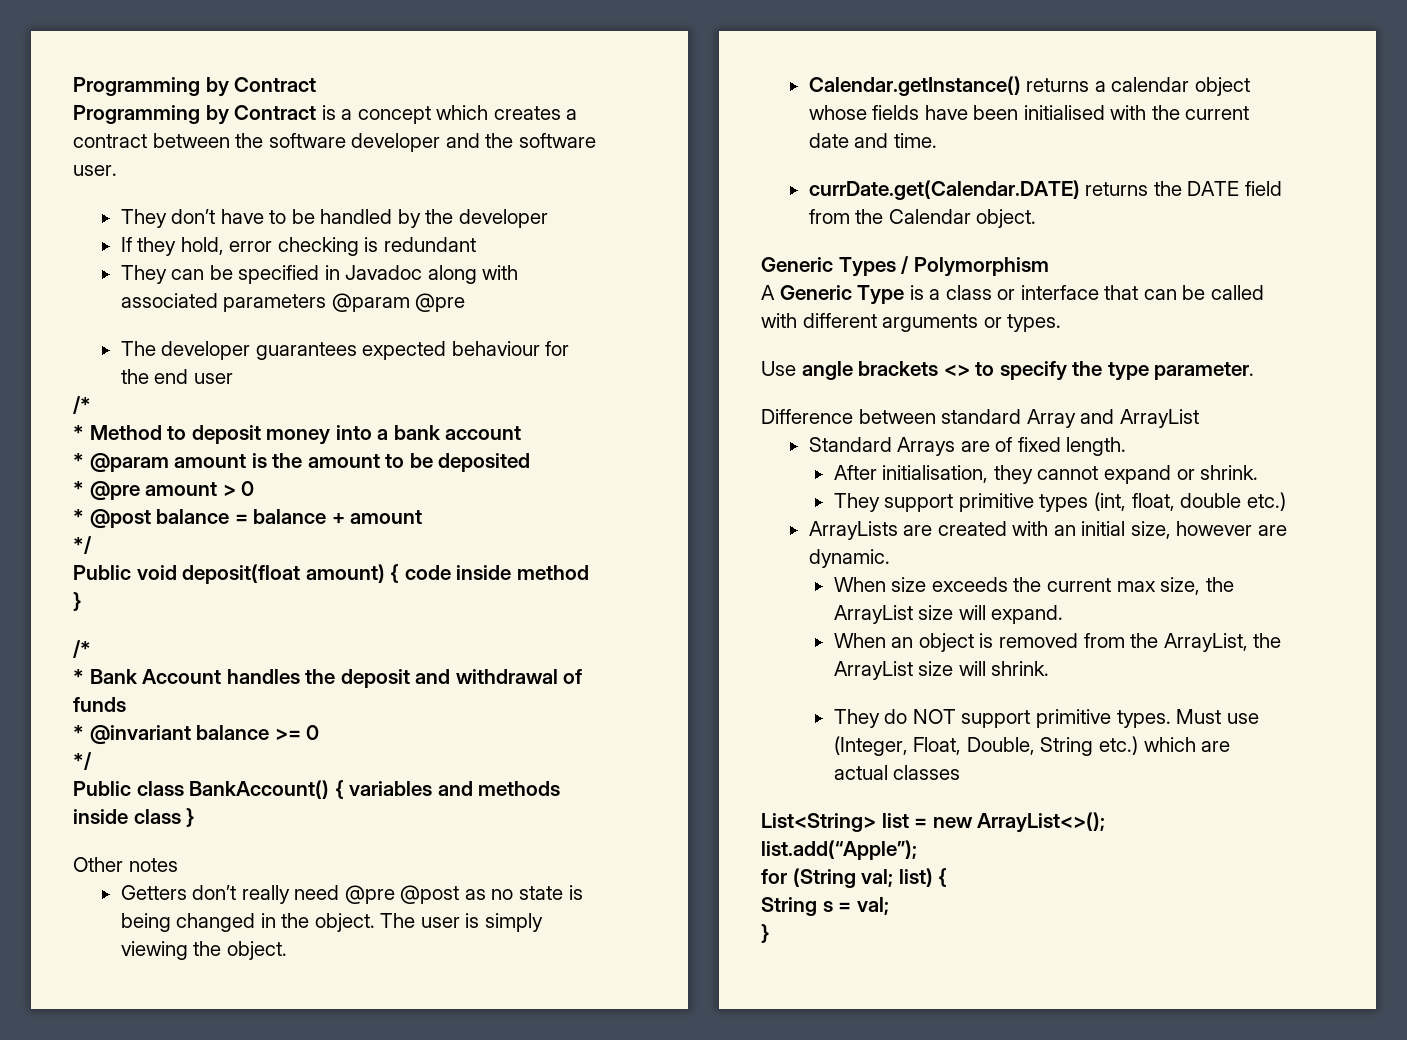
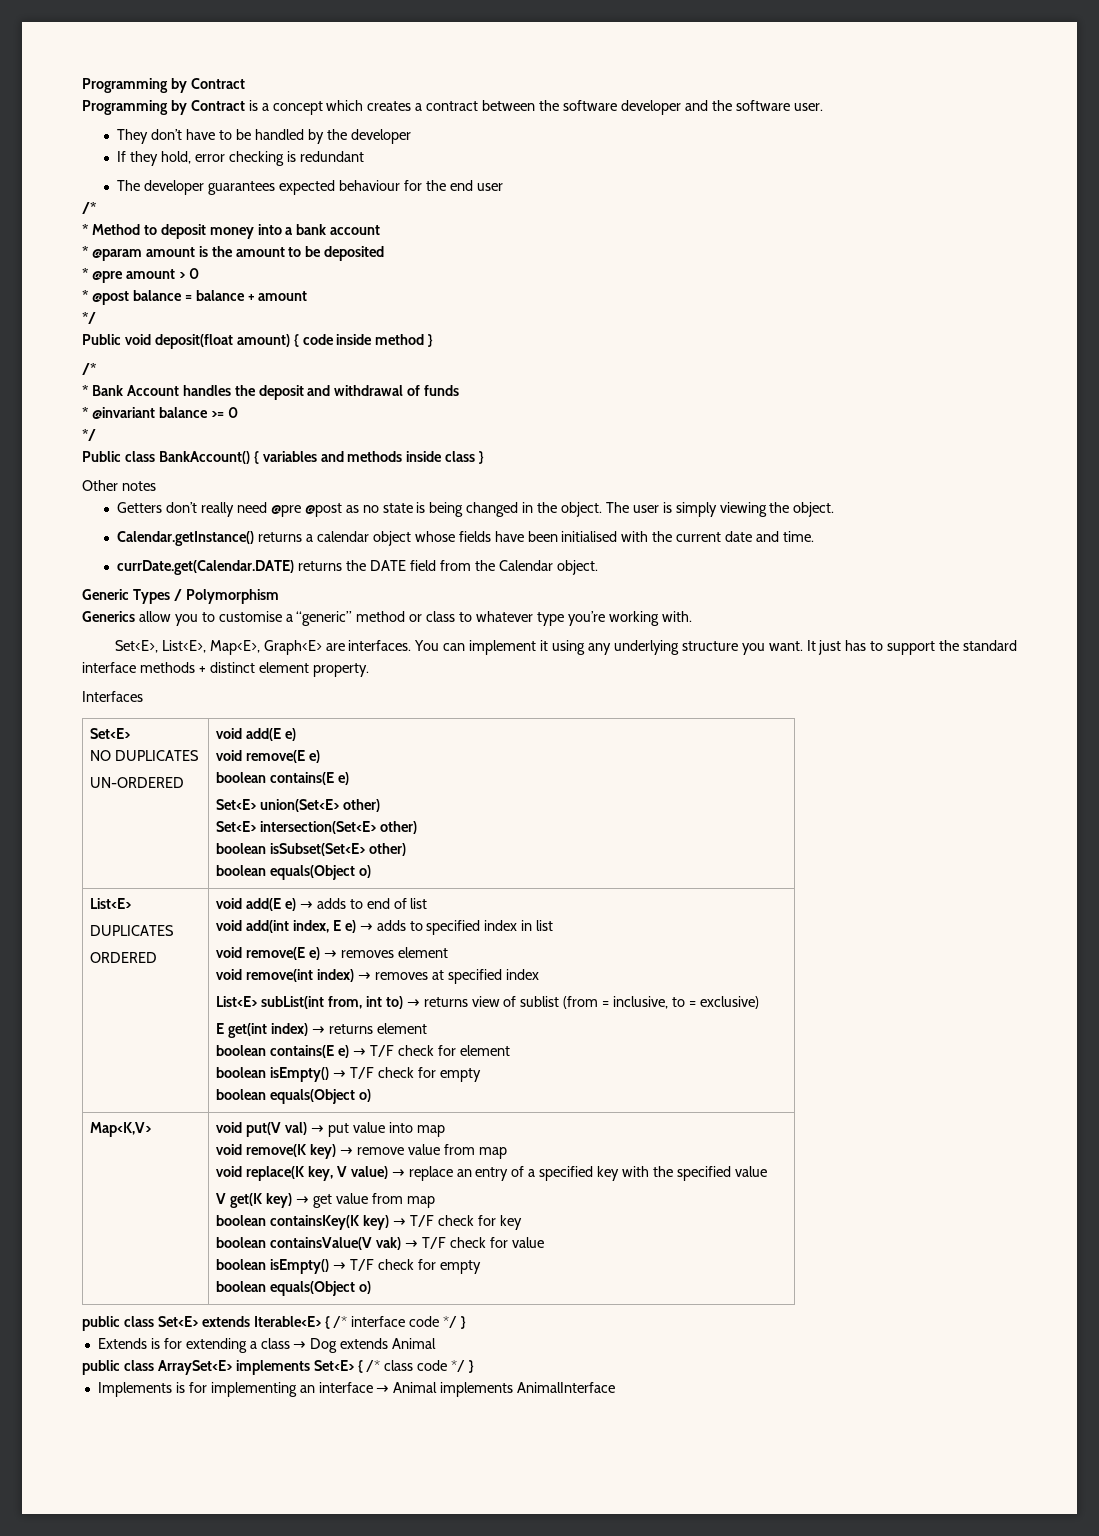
- They can be specified in Javadoc along with associated parameters @param @pre
- A Generic Type is a class or interface that can be called with different arguments or types.
- Use angle brackets <> to specify the type parameter.
- Difference between standard Array and ArrayList
- Standard Arrays are of fixed length.
- After initialisation, they cannot expand or shrink.
- They support primitive types (int, float, double etc.)
- ArrayLists are created with an initial size, however are dynamic.
- When size exceeds the current max size, the ArrayList size will expand.
- When an object is removed from the ArrayList, the ArrayList size will shrink.
- They do NOT support primitive types. Must use (Integer, Float, Double, String etc.) which are actual classes
- List<String> list = new ArrayList<>();
- list.add(“Apple”);
- for (String val; list) {
- String s = val;
- }
+ Generics allow you to customise a “generic” method or class to whatever type you’re working with.
+ Set<E>, List<E>, Map<E>, Graph<E> are interfaces. You can implement it using any underlying structure you want. It just has to support the standard interface methods + distinct element property.
+ Interfaces
+ Set<E>
+ NO DUPLICATES
+ UN-ORDERED | void add(E e)
+ void remove(E e)
+ boolean contains(E e)
+ Set<E> union(Set<E> other)
+ Set<E> intersection(Set<E> other)
+ boolean isSubset(Set<E> other)
+ boolean equals(Object o)
+ List<E>
+ DUPLICATES
+ ORDERED | void add(E e) → adds to end of list
+ void add(int index, E e) → adds to specified index in list
+ void remove(E e) → removes element
+ void remove(int index) → removes at specified index
+ List<E> subList(int from, int to) → returns view of sublist (from = inclusive, to = exclusive)
+ E get(int index) → returns element
+ boolean contains(E e) → T/F check for element
+ boolean isEmpty() → T/F check for empty
+ boolean equals(Object o)
+ Map<K,V> | void put(V val) → put value into map
+ void remove(K key) → remove value from map
+ void replace(K key, V value) → replace an entry of a specified key with the specified value
+ V get(K key) → get value from map
+ boolean containsKey(K key) → T/F check for key
+ boolean containsValue(V vak) → T/F check for value
+ boolean isEmpty() → T/F check for empty
+ boolean equals(Object o)
+ public class Set<E> extends Iterable<E> { /* interface code */ }
+ Extends is for extending a class → Dog extends Animal
+ public class ArraySet<E> implements Set<E> { /* class code */ }
+ Implements is for implementing an interface → Animal implements AnimalInterface

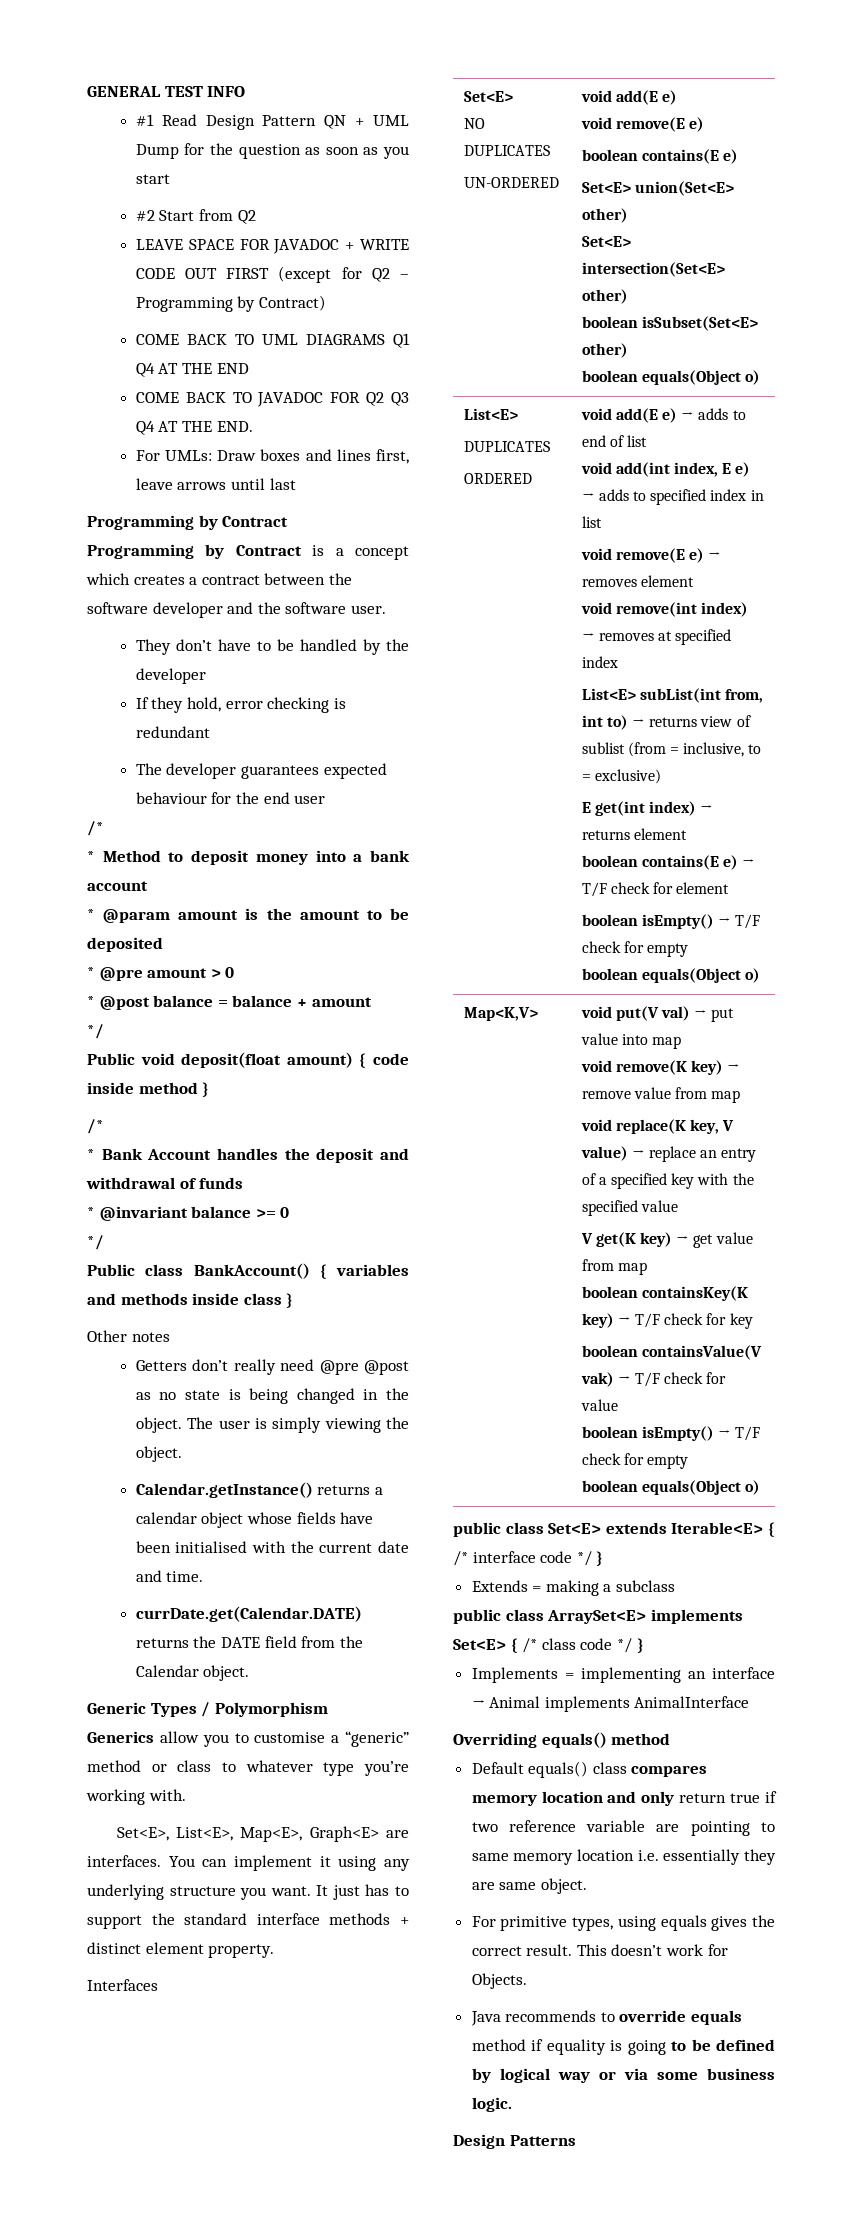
+ GENERAL TEST INFO
+ #1 Read Design Pattern QN + UML Dump for the question as soon as you start
+ #2 Start from Q2
+ LEAVE SPACE FOR JAVADOC + WRITE CODE OUT FIRST (except for Q2 – Programming by Contract)
+ COME BACK TO UML DIAGRAMS Q1 Q4 AT THE END
+ COME BACK TO JAVADOC FOR Q2 Q3 Q4 AT THE END.
+ For UMLs: Draw boxes and lines first, leave arrows until last
- Extends is for extending a class → Dog extends Animal
+ Extends = making a subclass
- Implements is for implementing an interface → Animal implements AnimalInterface
+ Implements = implementing an interface → Animal implements AnimalInterface
+ Overriding equals() method
+ Default equals() class compares memory location and only return true if two reference variable are pointing to same memory location i.e. essentially they are same object.
+ For primitive types, using equals gives the correct result. This doesn’t work for Objects.
+ Java recommends to override equals method if equality is going to be defined by logical way or via some business logic.
+ Design Patterns

